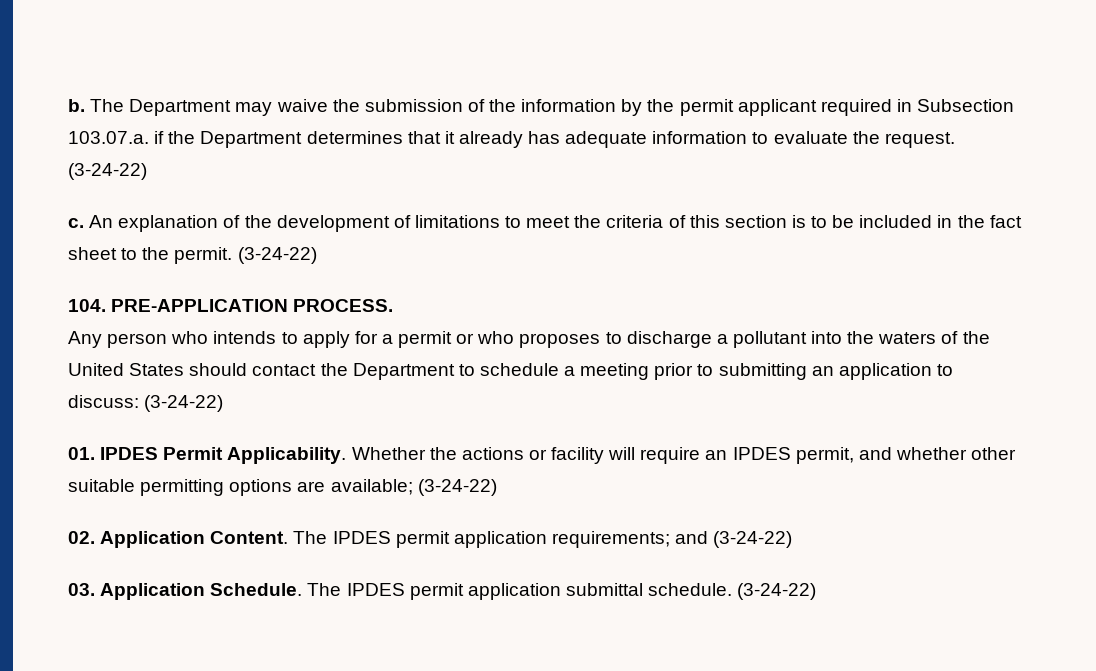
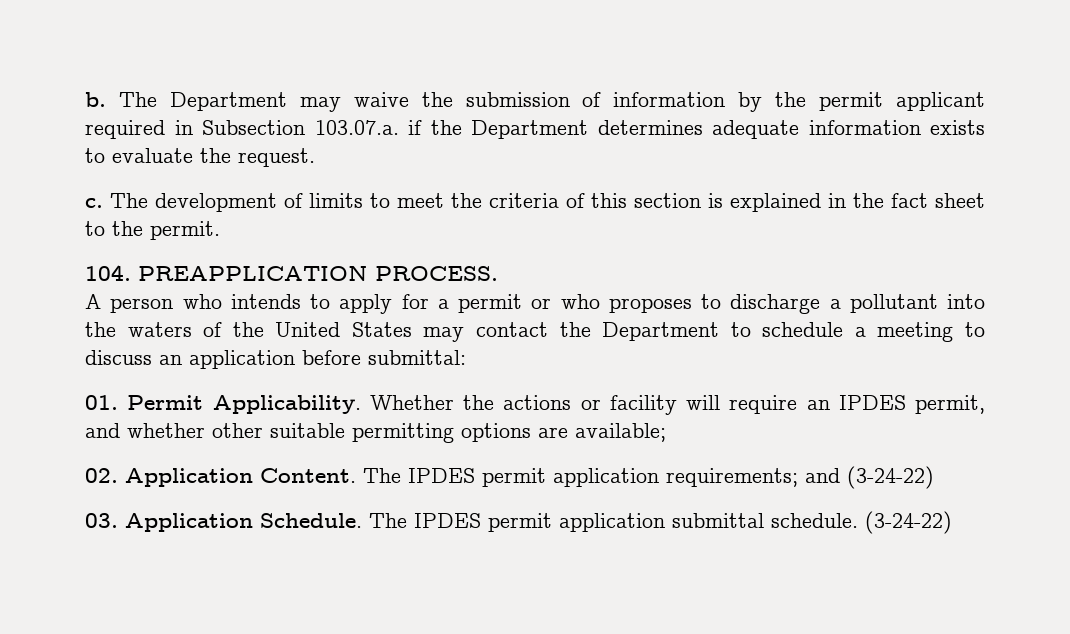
- The Department may waive the submission of the information by the permit applicant required in Subsection 103.07.a. if the Department determines that it already has adequate information to evaluate the request. (3-24-22)
+ The Department may waive the submission of information by the permit applicant required in Subsection 103.07.a. if the Department determines adequate information exists to evaluate the request.
- An explanation of the development of limitations to meet the criteria of this section is to be included in the fact sheet to the permit. (3-24-22)
+ The development of limits to meet the criteria of this section is explained in the fact sheet to the permit.
- 104. PRE-APPLICATION PROCESS.
+ 104. PREAPPLICATION PROCESS.
- Any person who intends to apply for a permit or who proposes to discharge a pollutant into the waters of the United States should contact the Department to schedule a meeting prior to submitting an application to discuss: (3-24-22)
+ A person who intends to apply for a permit or who proposes to discharge a pollutant into the waters of the United States may contact the Department to schedule a meeting to discuss an application before submittal:
- 01. IPDES Permit Applicability.
+ 01. Permit Applicability.
- Whether the actions or facility will require an IPDES permit, and whether other suitable permitting options are available; (3-24-22)
+ Whether the actions or facility will require an IPDES permit, and whether other suitable permitting options are available;

